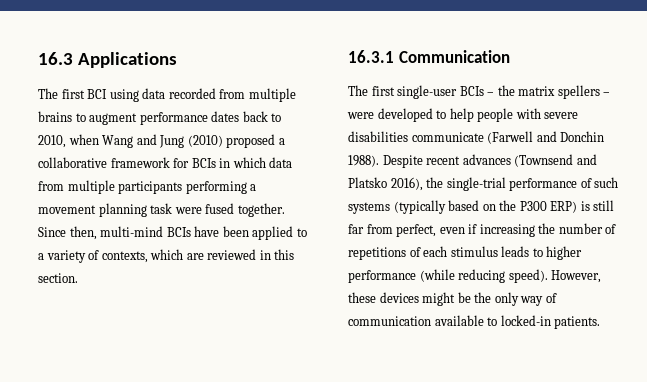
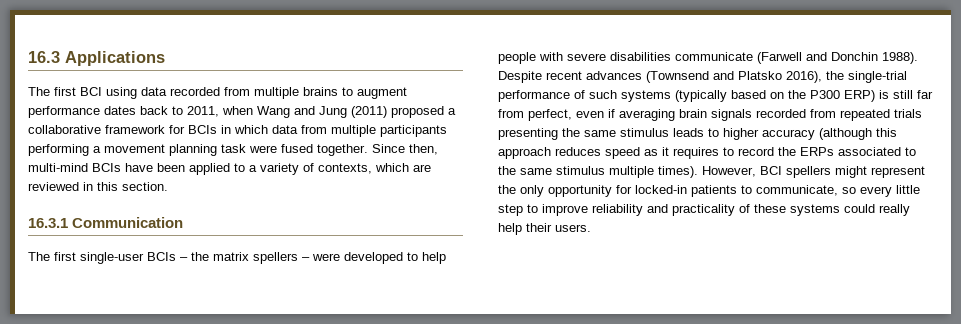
- The first BCI using data recorded from multiple brains to augment performance dates back to 2010, when Wang and Jung (2010) proposed a collaborative framework for BCIs in which data from multiple participants performing a movement planning task were fused together.
+ The first BCI using data recorded from multiple brains to augment performance dates back to 2011, when Wang and Jung (2011) proposed a collaborative framework for BCIs in which data from multiple participants performing a movement planning task were fused together.
- Despite recent advances (Townsend and Platsko 2016), the single-trial performance of such systems (typically based on the P300 ERP) is still far from perfect, even if increasing the number of repetitions of each stimulus leads to higher performance (while reducing speed). However, these devices might be the only way of communication available to locked-in patients.
+ Despite recent advances (Townsend and Platsko 2016), the single-trial performance of such systems (typically based on the P300 ERP) is still far from perfect, even if averaging brain signals recorded from repeated trials presenting the same stimulus leads to higher accuracy (although this approach reduces speed as it requires to record the ERPs associated to the same stimulus multiple times). However, BCI spellers might represent the only opportunity for locked-in patients to communicate, so every little step to improve reliability and practicality of these systems could really help their users.

